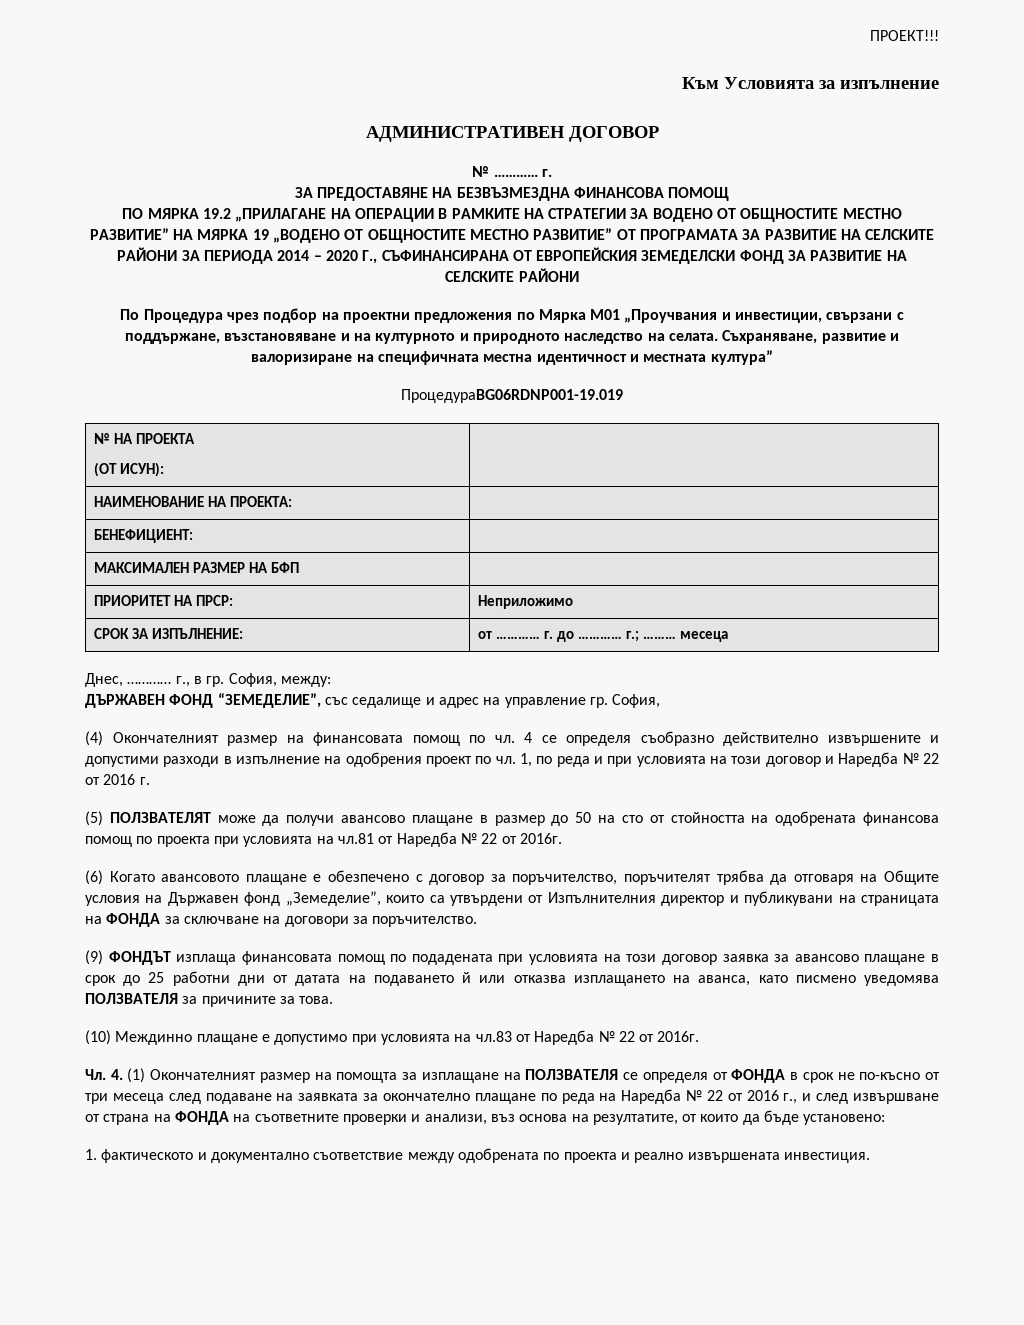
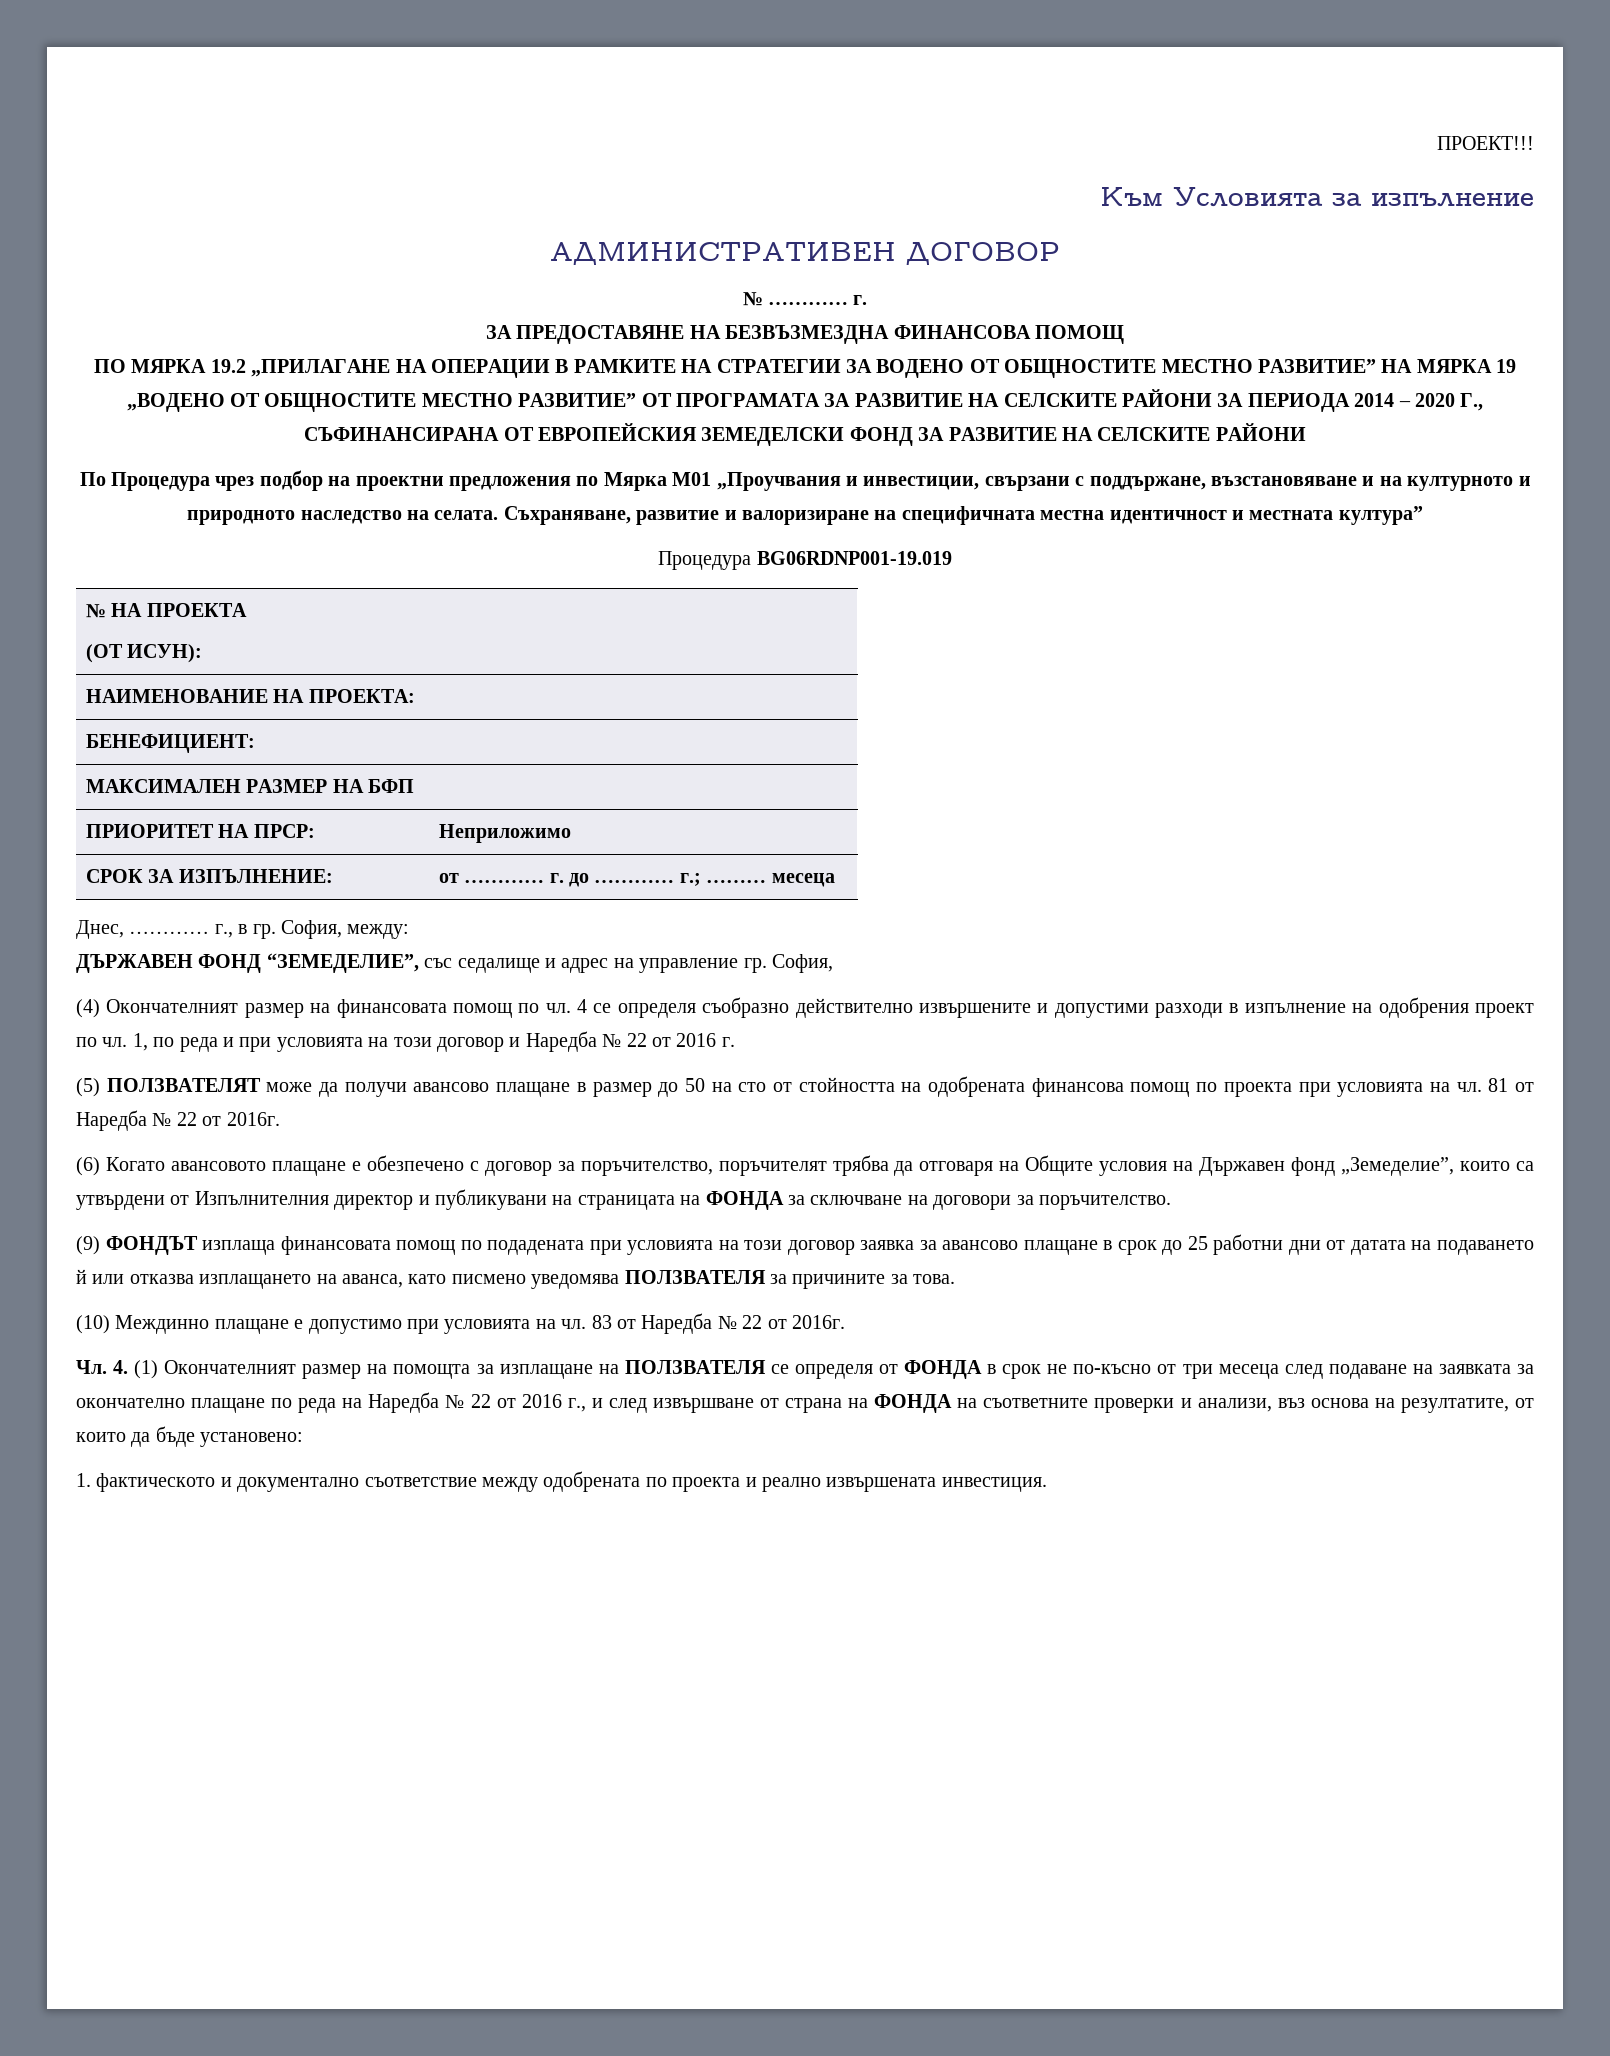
- ПроцедураBG06RDNP001-19.019
+ Процедура BG06RDNP001-19.019
- (5) ПОЛЗВАТЕЛЯТ може да получи авансово плащане в размер до 50 на сто от стойността на одобрената финансова помощ по проекта при условията на чл.81 от Наредба № 22 от 2016г.
+ (5) ПОЛЗВАТЕЛЯТ може да получи авансово плащане в размер до 50 на сто от стойността на одобрената финансова помощ по проекта при условията на чл. 81 от Наредба № 22 от 2016г.
- (10) Междинно плащане е допустимо при условията на чл.83 от Наредба № 22 от 2016г.
+ (10) Междинно плащане е допустимо при условията на чл. 83 от Наредба № 22 от 2016г.

